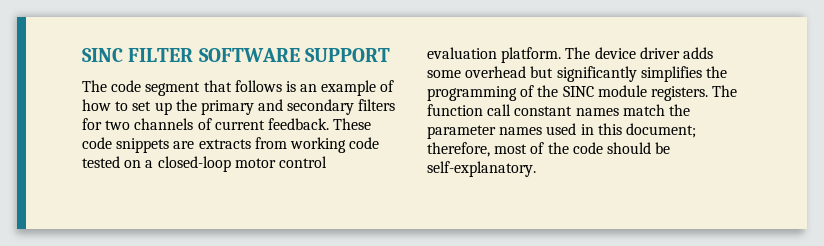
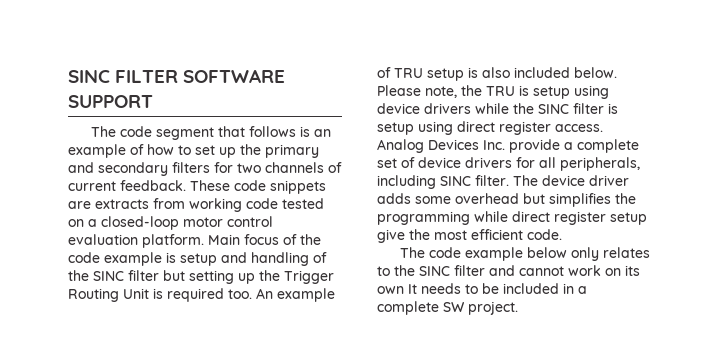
+ Main focus of the code example is setup and handling of the SINC filter but setting up the Trigger Routing Unit is required too. An example of TRU setup is also included below. Please note, the TRU is setup using device drivers while the SINC filter is setup using direct register access. Analog Devices Inc. provide a complete set of device drivers for all peripherals, including SINC filter.
- The device driver adds some overhead but significantly simplifies the programming of the SINC module registers. The function call constant names match the parameter names used in this document; therefore, most of the code should be self-explanatory.
+ The device driver adds some overhead but simplifies the programming while direct register setup give the most efficient code.
+ The code example below only relates to the SINC filter and cannot work on its own It needs to be included in a complete SW project.

